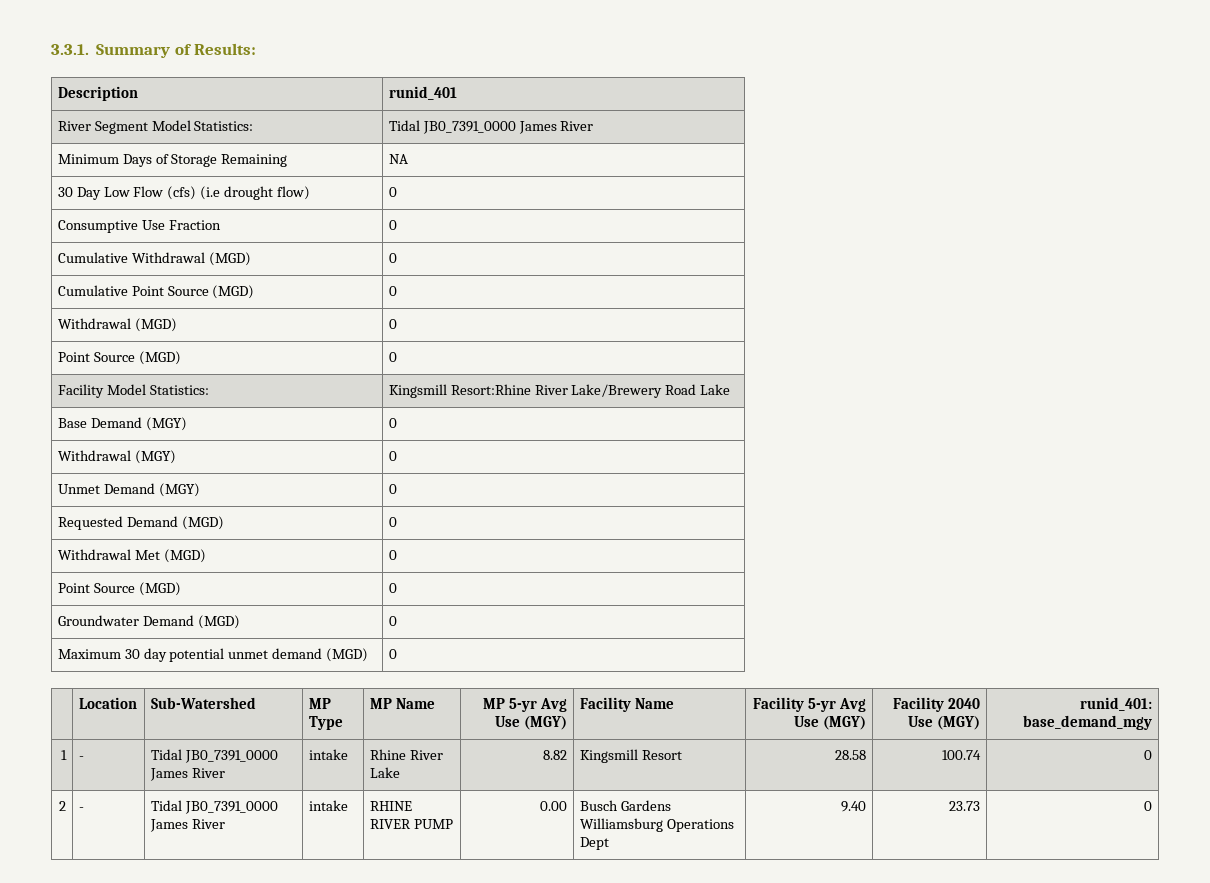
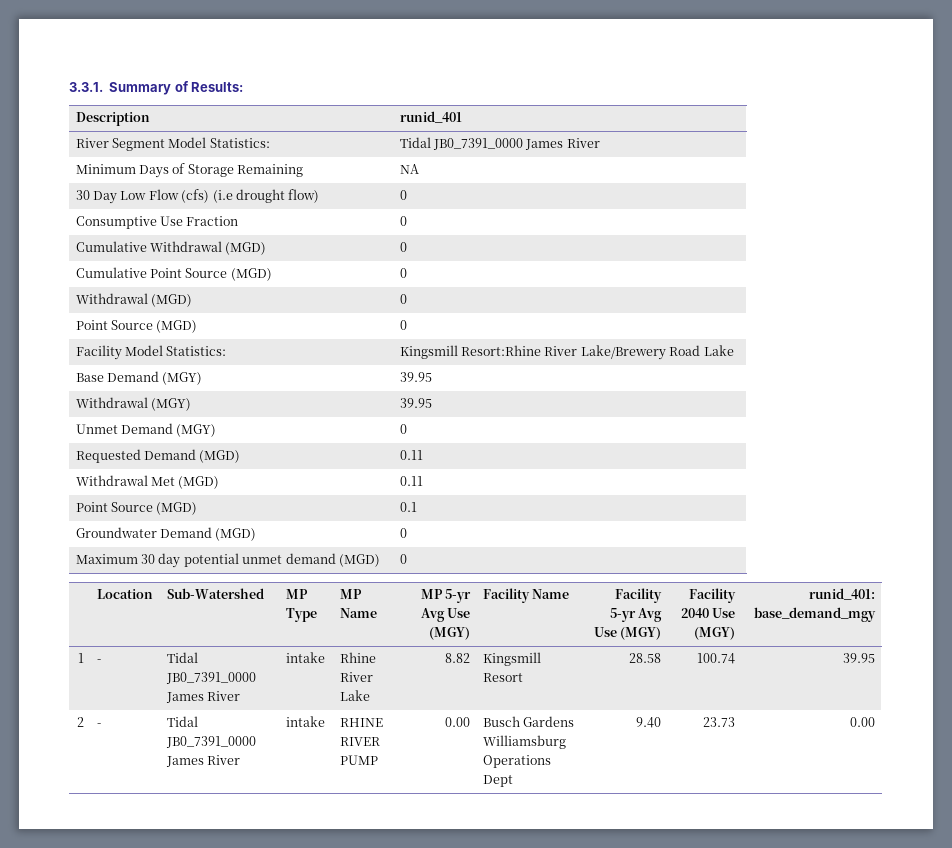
- Base Demand (MGY) | 0
+ Base Demand (MGY) | 39.95
- Withdrawal (MGY) | 0
+ Withdrawal (MGY) | 39.95
- Requested Demand (MGD) | 0
+ Requested Demand (MGD) | 0.11
- Withdrawal Met (MGD) | 0
- Point Source (MGD) | 0
+ Withdrawal Met (MGD) | 0.11
+ Point Source (MGD) | 0.1
- 1 | - | Tidal JB0_7391_0000 James River | intake | Rhine River Lake | 8.82 | Kingsmill Resort | 28.58 | 100.74 | 0
+ 1 | - | Tidal JB0_7391_0000 James River | intake | Rhine River Lake | 8.82 | Kingsmill Resort | 28.58 | 100.74 | 39.95
- 2 | - | Tidal JB0_7391_0000 James River | intake | RHINE RIVER PUMP | 0.00 | Busch Gardens Williamsburg Operations Dept | 9.40 | 23.73 | 0
+ 2 | - | Tidal JB0_7391_0000 James River | intake | RHINE RIVER PUMP | 0.00 | Busch Gardens Williamsburg Operations Dept | 9.40 | 23.73 | 0.00

